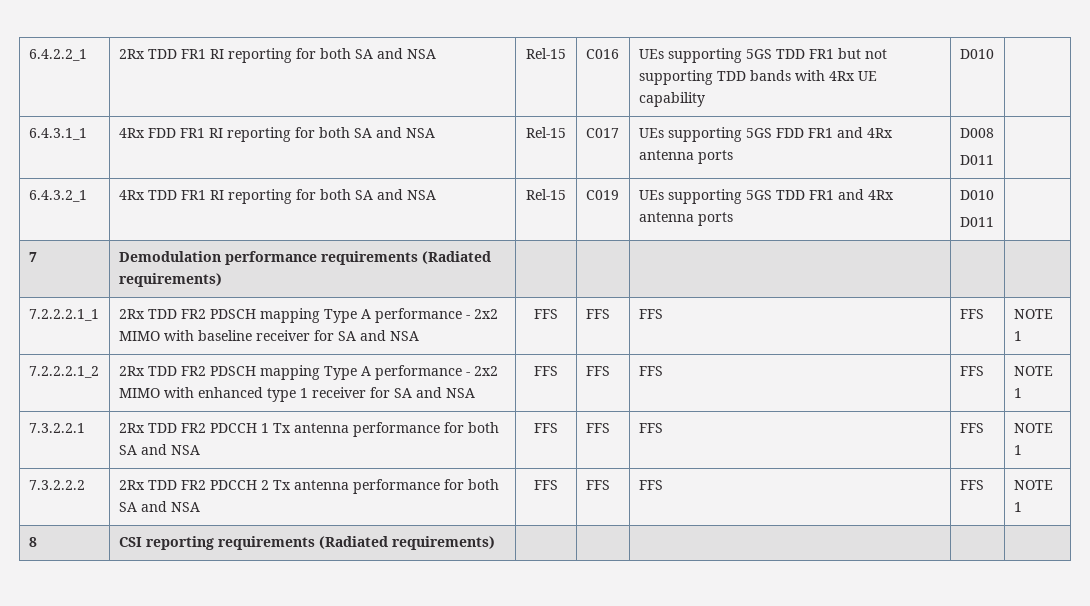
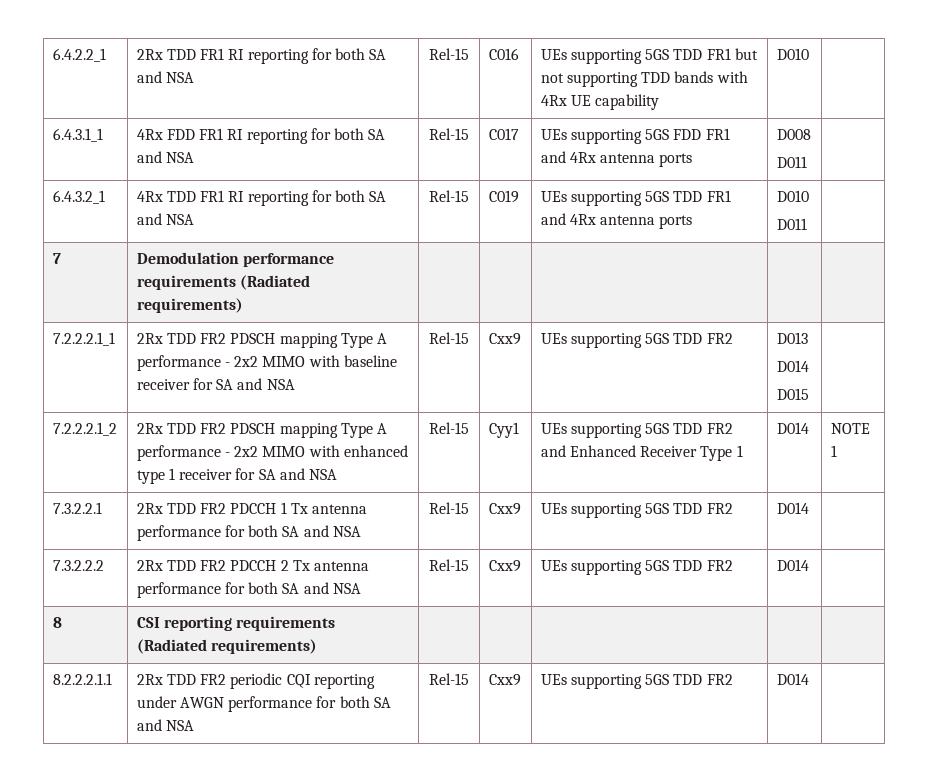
- 7.2.2.2.1_1 | 2Rx TDD FR2 PDSCH mapping Type A performance - 2x2 MIMO with baseline receiver for SA and NSA | FFS | FFS | FFS | FFS | NOTE 1
+ 7.2.2.2.1_1 | 2Rx TDD FR2 PDSCH mapping Type A performance - 2x2 MIMO with baseline receiver for SA and NSA | Rel-15 | Cxx9 | UEs supporting 5GS TDD FR2 | D013
+ D014
+ D015 |
- 7.2.2.2.1_2 | 2Rx TDD FR2 PDSCH mapping Type A performance - 2x2 MIMO with enhanced type 1 receiver for SA and NSA | FFS | FFS | FFS | FFS | NOTE 1
+ 7.2.2.2.1_2 | 2Rx TDD FR2 PDSCH mapping Type A performance - 2x2 MIMO with enhanced type 1 receiver for SA and NSA | Rel-15 | Cyy1 | UEs supporting 5GS TDD FR2 and Enhanced Receiver Type 1 | D014 | NOTE 1
- 7.3.2.2.1 | 2Rx TDD FR2 PDCCH 1 Tx antenna performance for both SA and NSA | FFS | FFS | FFS | FFS | NOTE 1
+ 7.3.2.2.1 | 2Rx TDD FR2 PDCCH 1 Tx antenna performance for both SA and NSA | Rel-15 | Cxx9 | UEs supporting 5GS TDD FR2 | D014 |
- 7.3.2.2.2 | 2Rx TDD FR2 PDCCH 2 Tx antenna performance for both SA and NSA | FFS | FFS | FFS | FFS | NOTE 1
+ 7.3.2.2.2 | 2Rx TDD FR2 PDCCH 2 Tx antenna performance for both SA and NSA | Rel-15 | Cxx9 | UEs supporting 5GS TDD FR2 | D014 |
+ 8.2.2.2.1.1 | 2Rx TDD FR2 periodic CQI reporting under AWGN performance for both SA and NSA | Rel-15 | Cxx9 | UEs supporting 5GS TDD FR2 | D014 |

